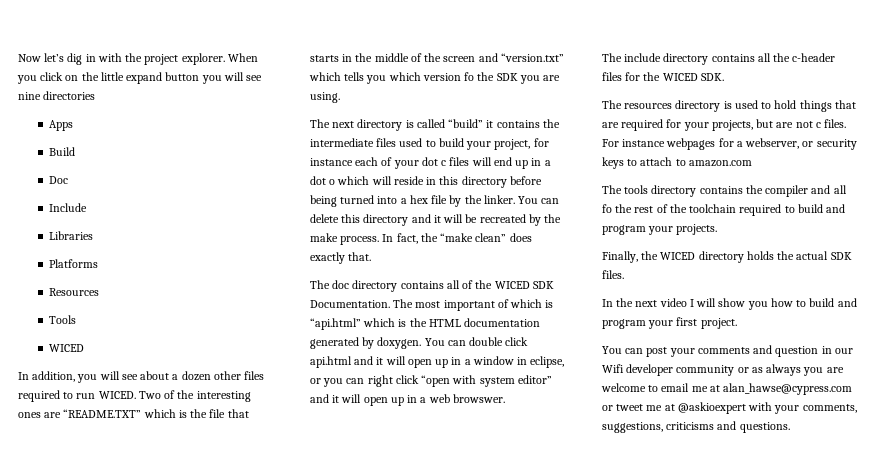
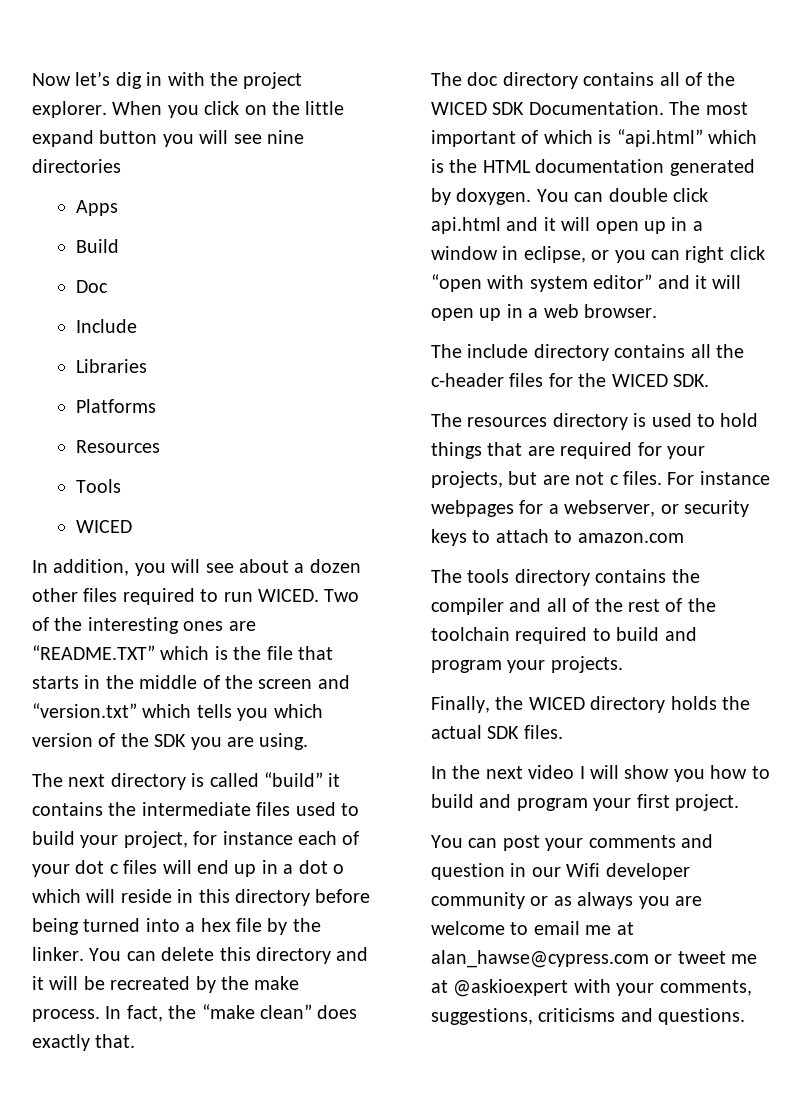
- Two of the interesting ones are “README.TXT” which is the file that starts in the middle of the screen and “version.txt” which tells you which version fo the SDK you are using.
+ Two of the interesting ones are “README.TXT” which is the file that starts in the middle of the screen and “version.txt” which tells you which version of the SDK you are using.
- You can double click api.html and it will open up in a window in eclipse, or you can right click “open with system editor” and it will open up in a web browswer.
+ You can double click api.html and it will open up in a window in eclipse, or you can right click “open with system editor” and it will open up in a web browser.
- The tools directory contains the compiler and all fo the rest of the toolchain required to build and program your projects.
+ The tools directory contains the compiler and all of the rest of the toolchain required to build and program your projects.

